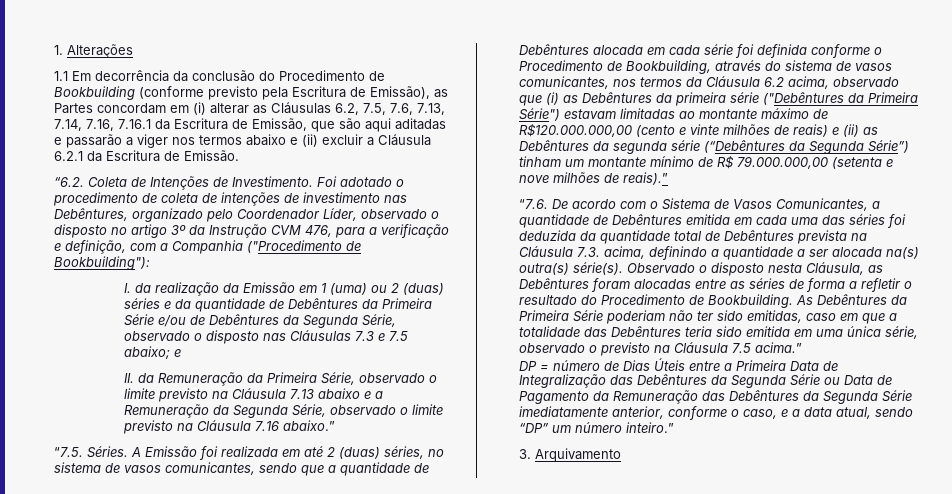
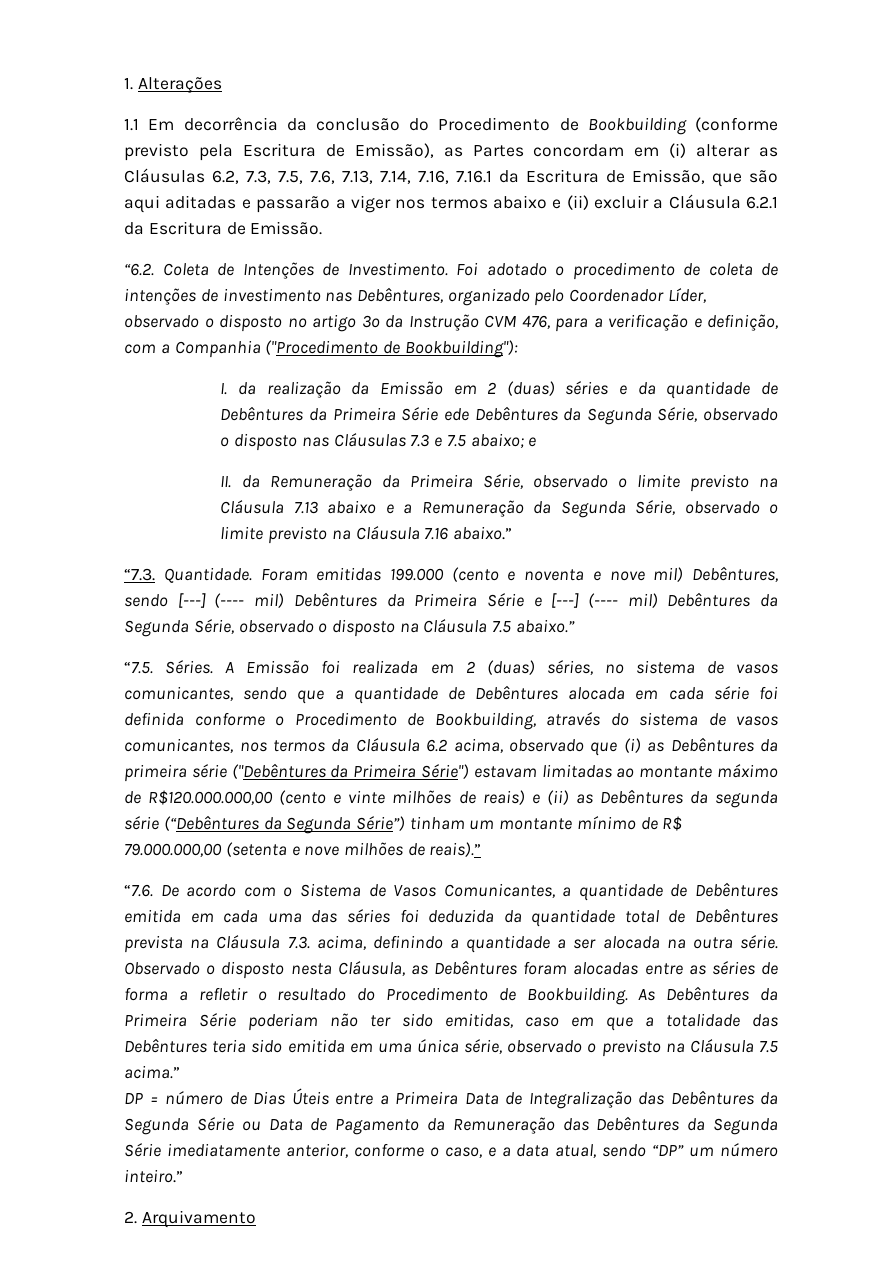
- 1.1 Em decorrência da conclusão do Procedimento de Bookbuilding (conforme previsto pela Escritura de Emissão), as Partes concordam em (i) alterar as Cláusulas 6.2, 7.5, 7.6, 7.13, 7.14, 7.16, 7.16.1 da Escritura de Emissão, que são aqui aditadas e passarão a viger nos termos abaixo e (ii) excluir a Cláusula 6.2.1 da Escritura de Emissão.
+ 1.1 Em decorrência da conclusão do Procedimento de Bookbuilding (conforme previsto pela Escritura de Emissão), as Partes concordam em (i) alterar as Cláusulas 6.2, 7.3, 7.5, 7.6, 7.13, 7.14, 7.16, 7.16.1 da Escritura de Emissão, que são aqui aditadas e passarão a viger nos termos abaixo e (ii) excluir a Cláusula 6.2.1 da Escritura de Emissão.
- I. da realização da Emissão em 1 (uma) ou 2 (duas) séries e da quantidade de Debêntures da Primeira Série e/ou de Debêntures da Segunda Série, observado o disposto nas Cláusulas 7.3 e 7.5 abaixo; e
+ I. da realização da Emissão em 2 (duas) séries e da quantidade de Debêntures da Primeira Série ede Debêntures da Segunda Série, observado o disposto nas Cláusulas 7.3 e 7.5 abaixo; e
+ “7.3. Quantidade. Foram emitidas 199.000 (cento e noventa e nove mil) Debêntures, sendo [---] (---- mil) Debêntures da Primeira Série e [---] (---- mil) Debêntures da Segunda Série, observado o disposto na Cláusula 7.5 abaixo.”
- A Emissão foi realizada em até 2 (duas) séries, no sistema de vasos comunicantes, sendo que a quantidade de Debêntures alocada em cada série foi definida conforme o Procedimento de Bookbuilding, através do sistema de vasos comunicantes, nos termos da Cláusula 6.2 acima, observado que (i) as Debêntures da primeira série ("Debêntures da Primeira Série") estavam limitadas ao montante máximo de R$120.000.000,00 (cento e vinte milhões de reais) e (ii) as Debêntures da segunda série (“Debêntures da Segunda Série”) tinham um montante mínimo de R$ 79.000.000,00 (setenta e nove milhões de reais).”
+ A Emissão foi realizada em 2 (duas) séries, no sistema de vasos comunicantes, sendo que a quantidade de Debêntures alocada em cada série foi definida conforme o Procedimento de Bookbuilding, através do sistema de vasos comunicantes, nos termos da Cláusula 6.2 acima, observado que (i) as Debêntures da primeira série ("Debêntures da Primeira Série") estavam limitadas ao montante máximo de R$120.000.000,00 (cento e vinte milhões de reais) e (ii) as Debêntures da segunda série (“Debêntures da Segunda Série”) tinham um montante mínimo de R$ 79.000.000,00 (setenta e nove milhões de reais).”
- “7.6. De acordo com o Sistema de Vasos Comunicantes, a quantidade de Debêntures emitida em cada uma das séries foi deduzida da quantidade total de Debêntures prevista na Cláusula 7.3. acima, definindo a quantidade a ser alocada na(s) outra(s) série(s).
+ “7.6. De acordo com o Sistema de Vasos Comunicantes, a quantidade de Debêntures emitida em cada uma das séries foi deduzida da quantidade total de Debêntures prevista na Cláusula 7.3. acima, definindo a quantidade a ser alocada na outra série.
- 3. Arquivamento
+ 2. Arquivamento

